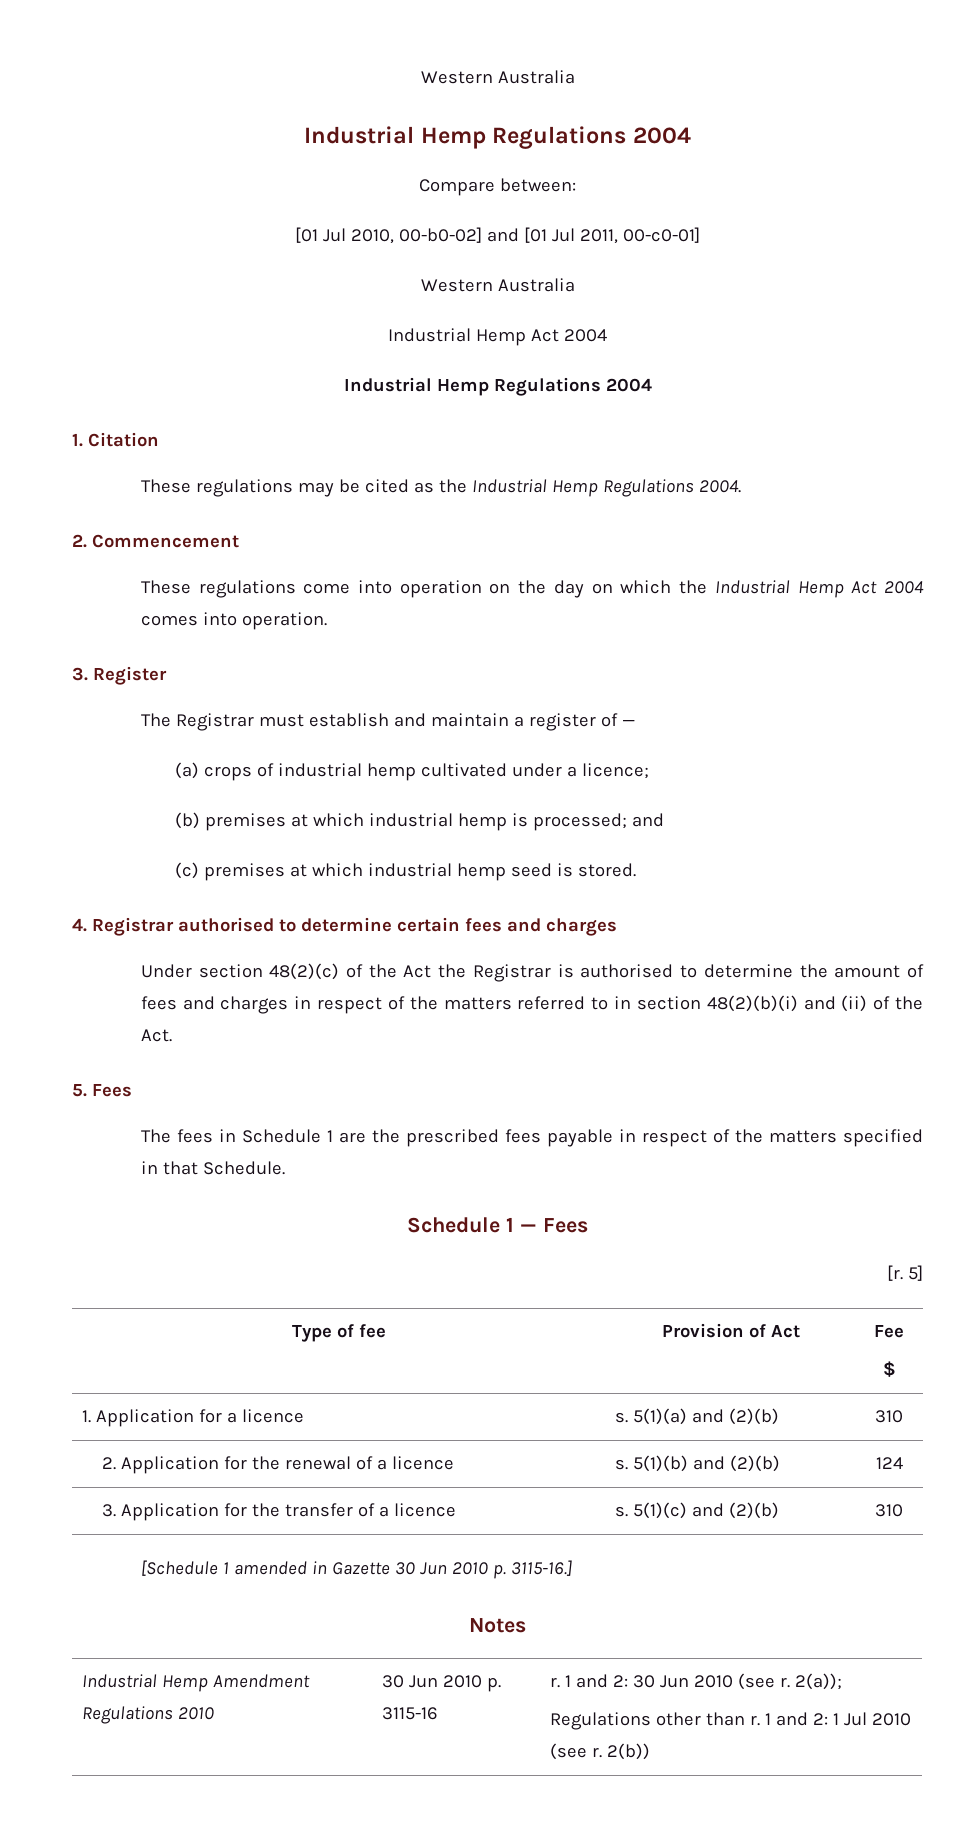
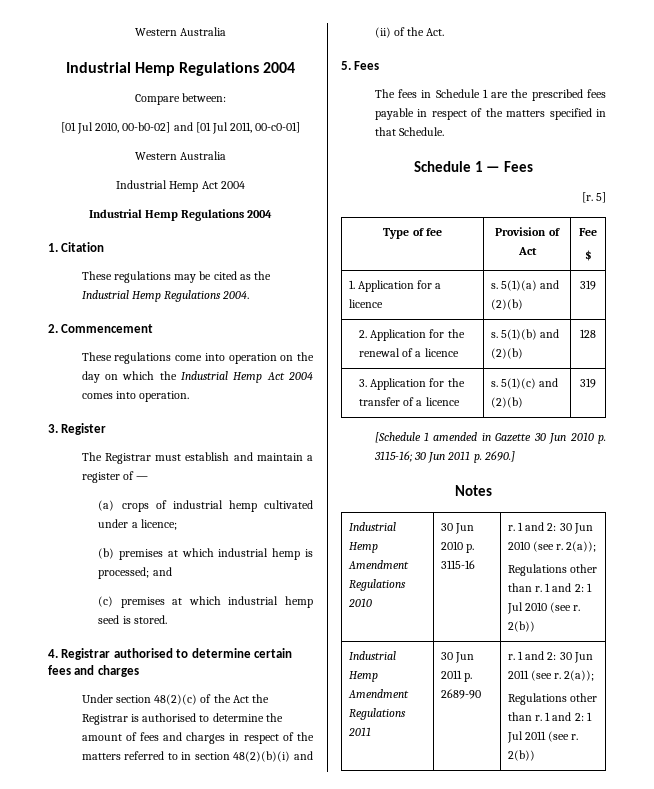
- 1. Application for a licence | s. 5(1)(a) and (2)(b) | 310
+ 1. Application for a licence | s. 5(1)(a) and (2)(b) | 319
- 2. Application for the renewal of a licence | s. 5(1)(b) and (2)(b) | 124
+ 2. Application for the renewal of a licence | s. 5(1)(b) and (2)(b) | 128
- 3. Application for the transfer of a licence | s. 5(1)(c) and (2)(b) | 310
+ 3. Application for the transfer of a licence | s. 5(1)(c) and (2)(b) | 319
- [Schedule 1 amended in Gazette 30 Jun 2010 p. 3115-16.]
+ [Schedule 1 amended in Gazette 30 Jun 2010 p. 3115-16; 30 Jun 2011 p. 2690.]
+ Industrial Hemp Amendment Regulations 2011 | 30 Jun 2011 p. 2689-90 | r. 1 and 2: 30 Jun 2011 (see r. 2(a));
+ Regulations other than r. 1 and 2: 1 Jul 2011 (see r. 2(b))

